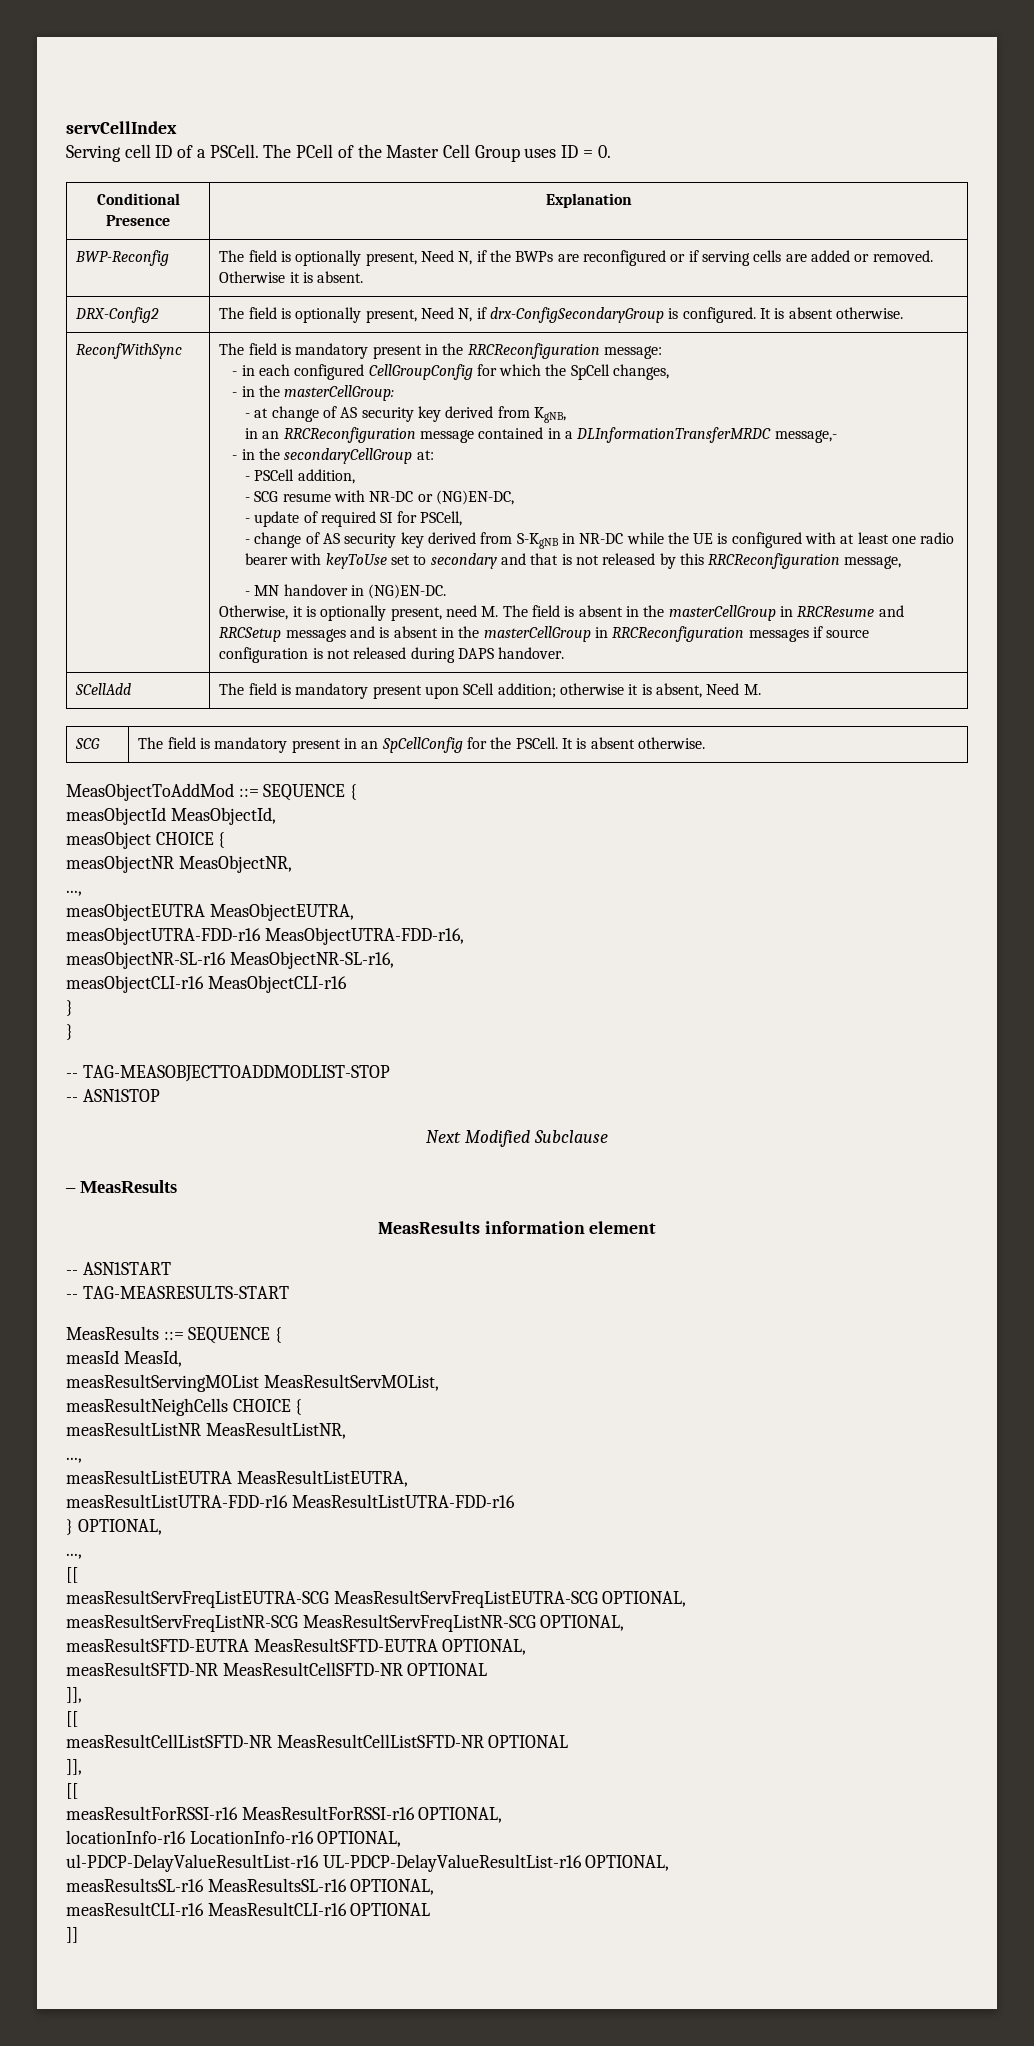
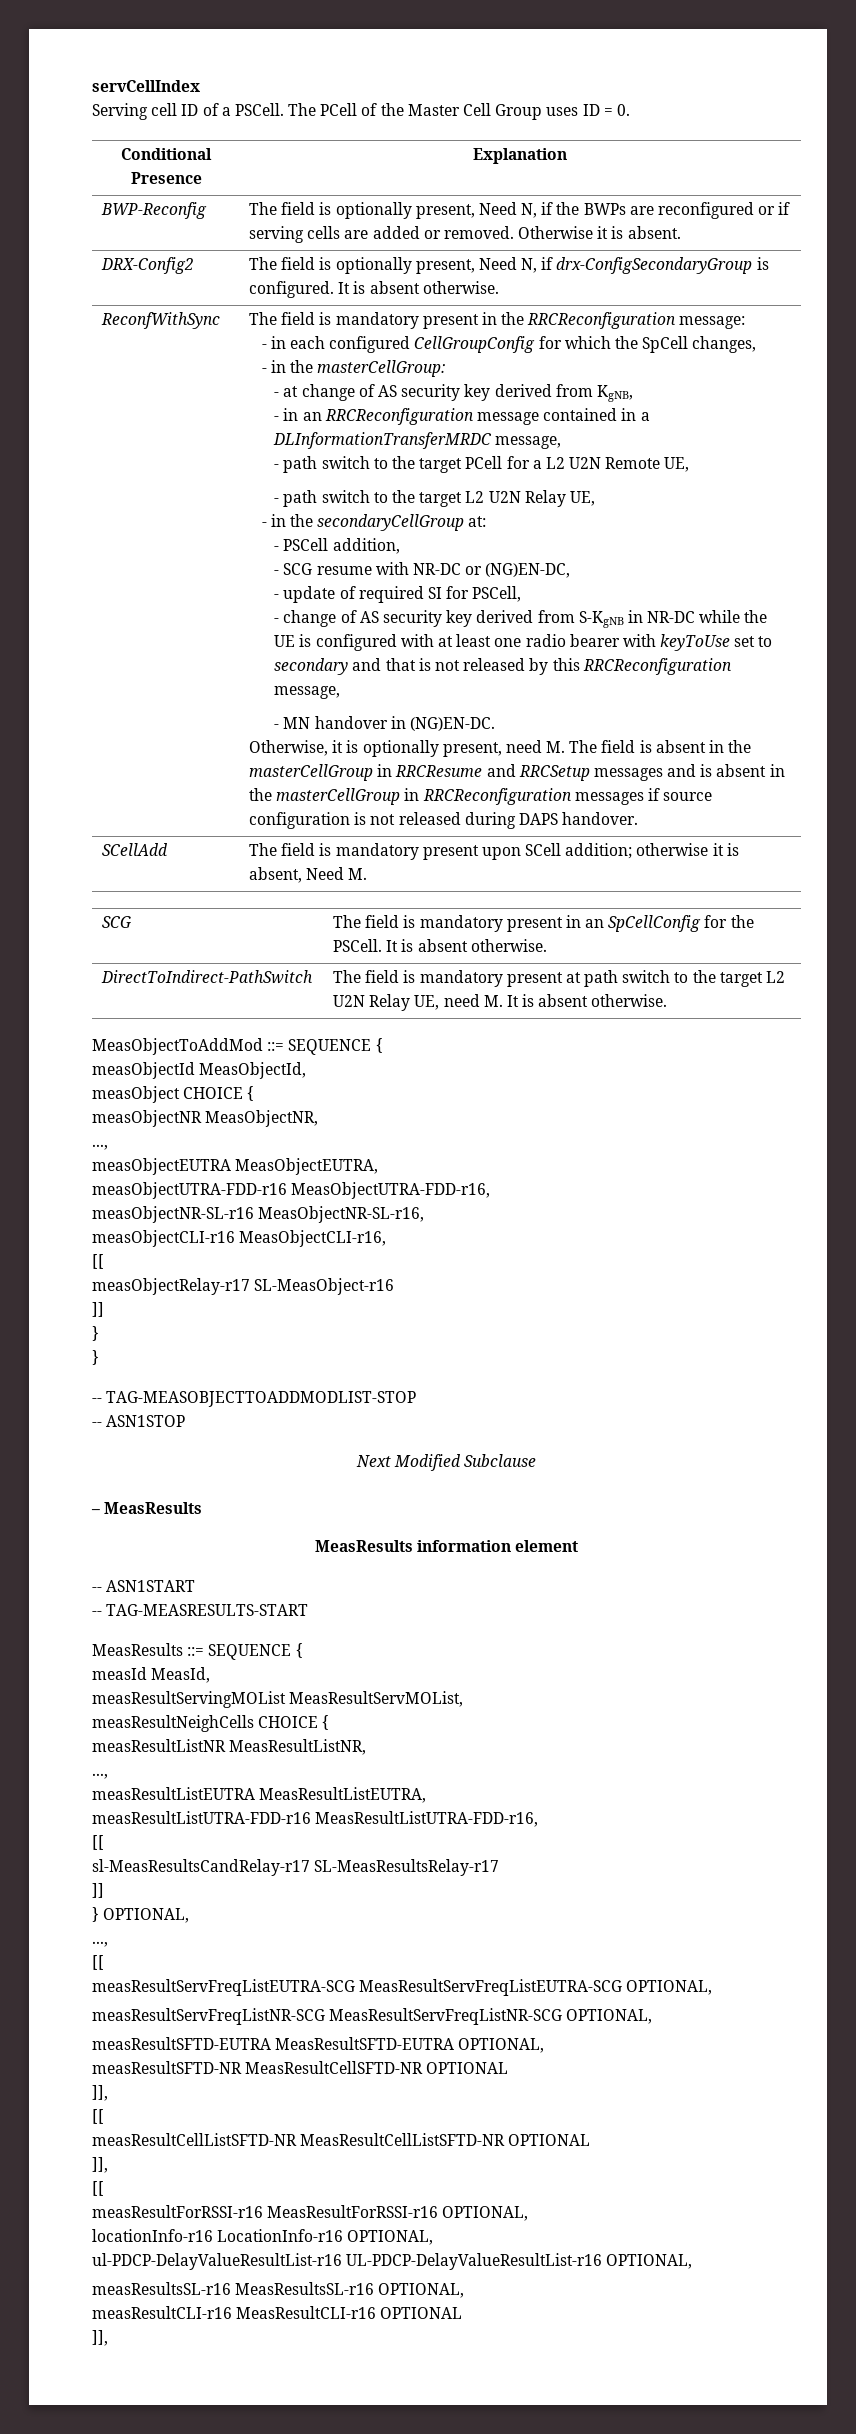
- in an RRCReconfiguration message contained in a DLInformationTransferMRDC message,-
+ - in an RRCReconfiguration message contained in a DLInformationTransferMRDC message,
+ - path switch to the target PCell for a L2 U2N Remote UE,
+ - path switch to the target L2 U2N Relay UE,
+ DirectToIndirect-PathSwitch | The field is mandatory present at path switch to the target L2 U2N Relay UE, need M. It is absent otherwise.
- measObjectCLI-r16 MeasObjectCLI-r16
+ measObjectCLI-r16 MeasObjectCLI-r16,
+ [[
+ measObjectRelay-r17 SL-MeasObject-r16
+ ]]
- measResultListUTRA-FDD-r16 MeasResultListUTRA-FDD-r16
+ measResultListUTRA-FDD-r16 MeasResultListUTRA-FDD-r16,
+ [[
+ sl-MeasResultsCandRelay-r17 SL-MeasResultsRelay-r17
+ ]]
  measResultCLI-r16 MeasResultCLI-r16 OPTIONAL
- ]]
+ ]],

